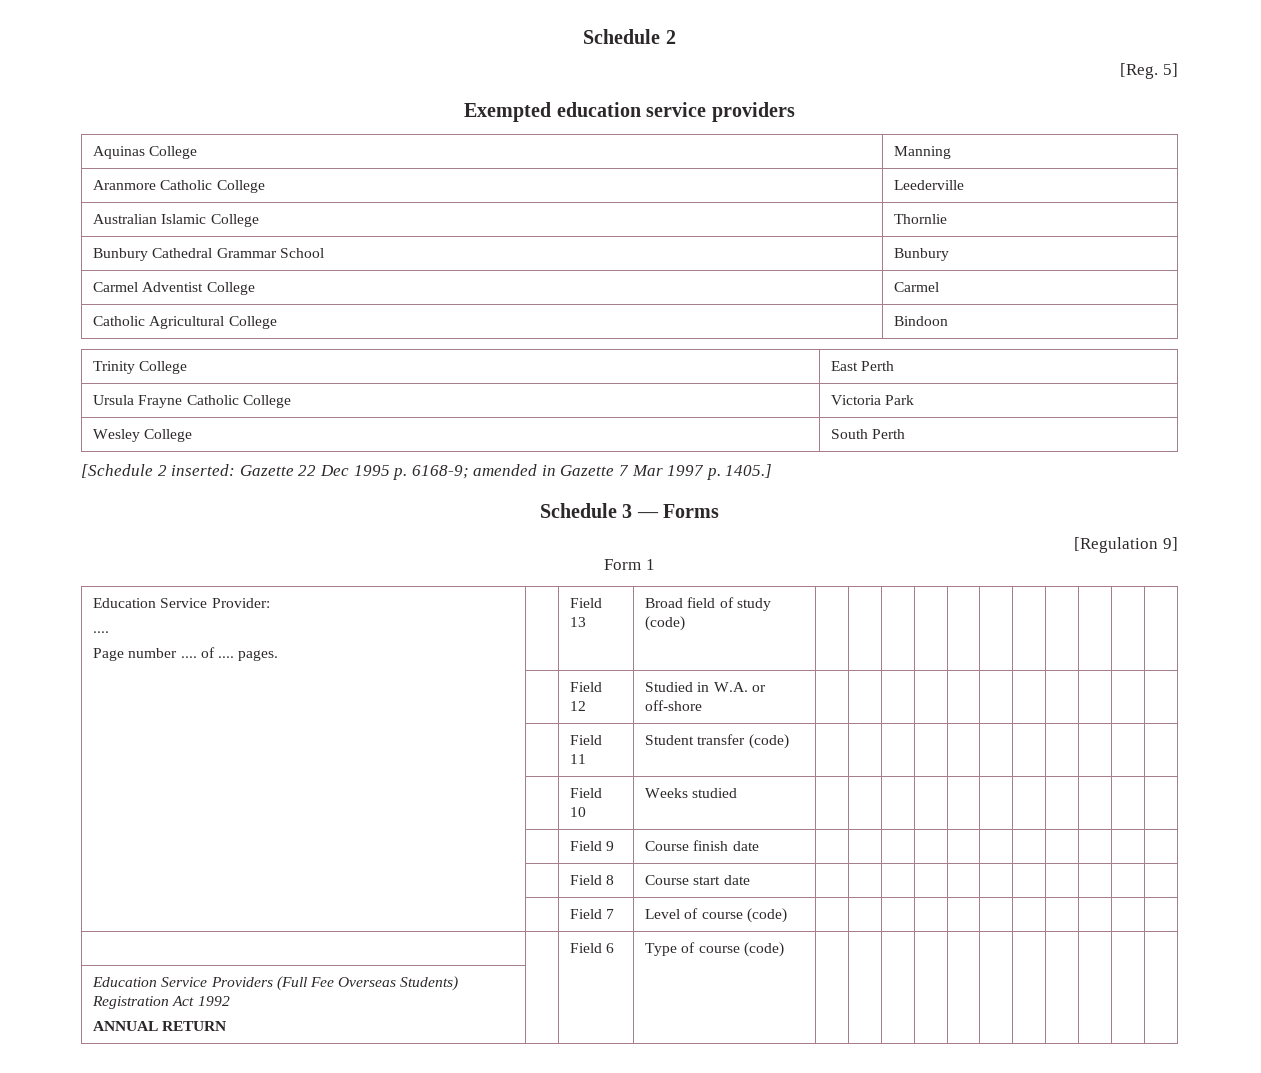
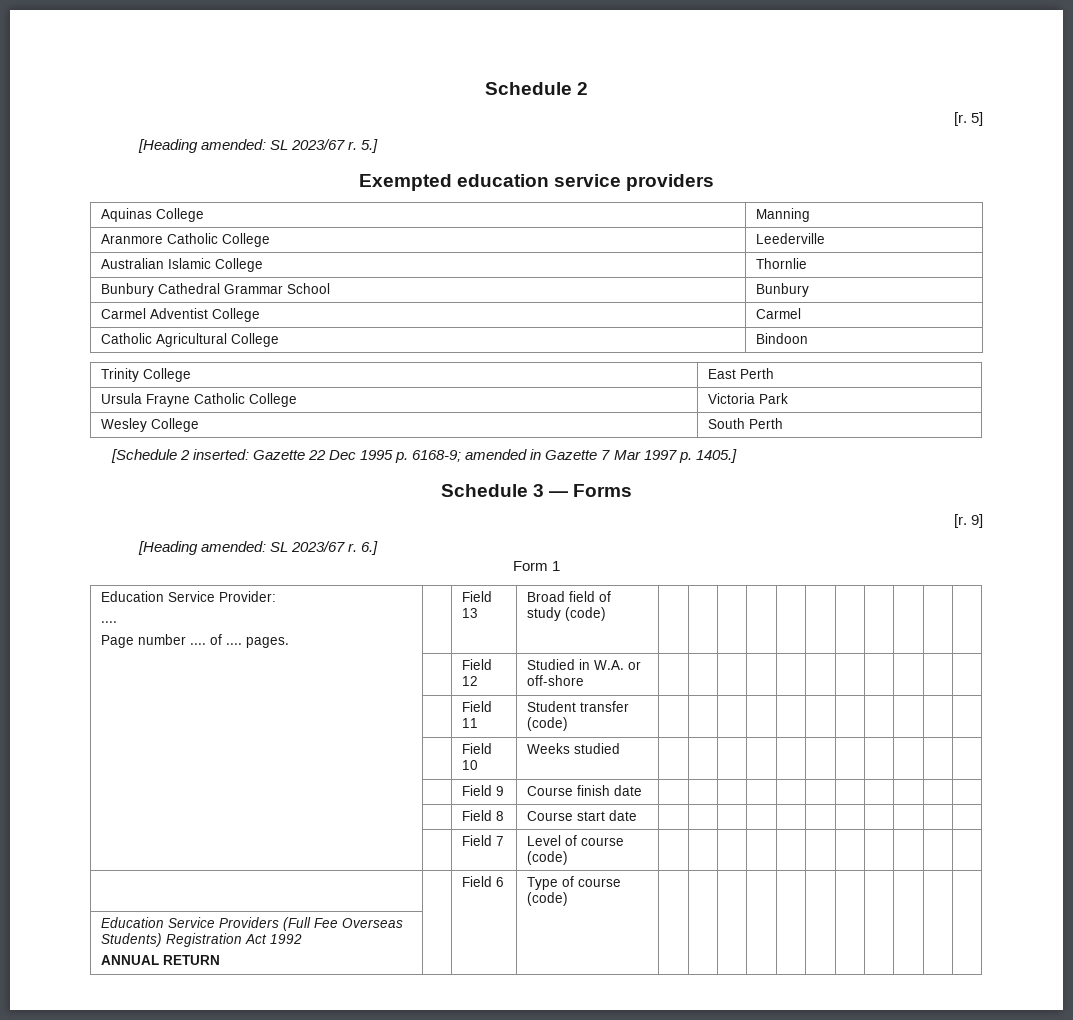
- [Reg. 5]
+ [r. 5]
+ [Heading amended: SL 2023/67 r. 5.]
- [Regulation 9]
+ [r. 9]
+ [Heading amended: SL 2023/67 r. 6.]

